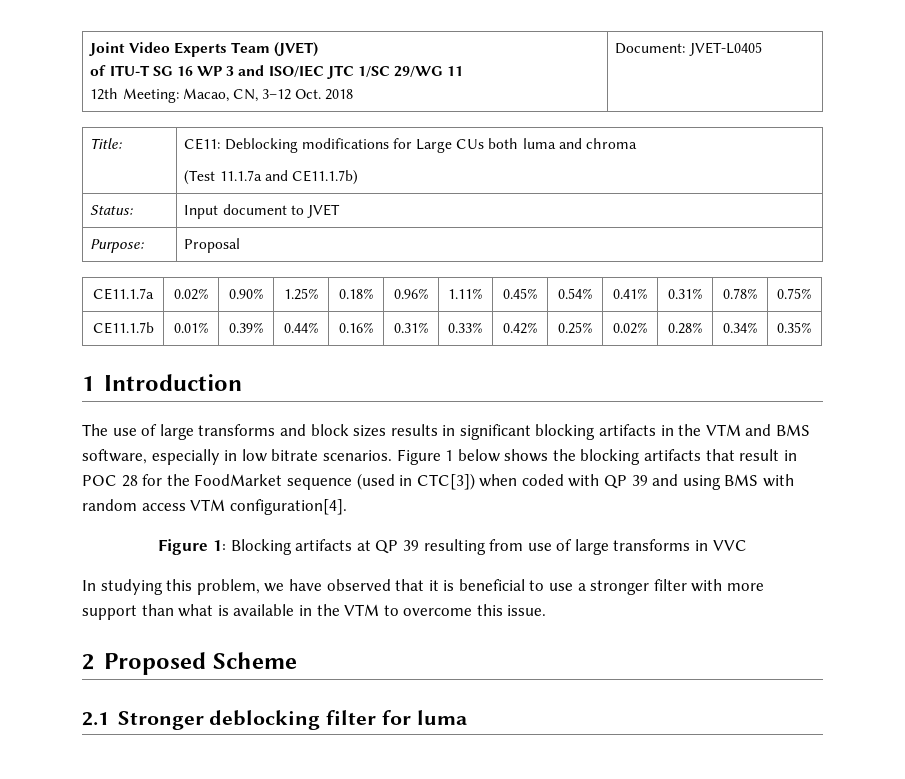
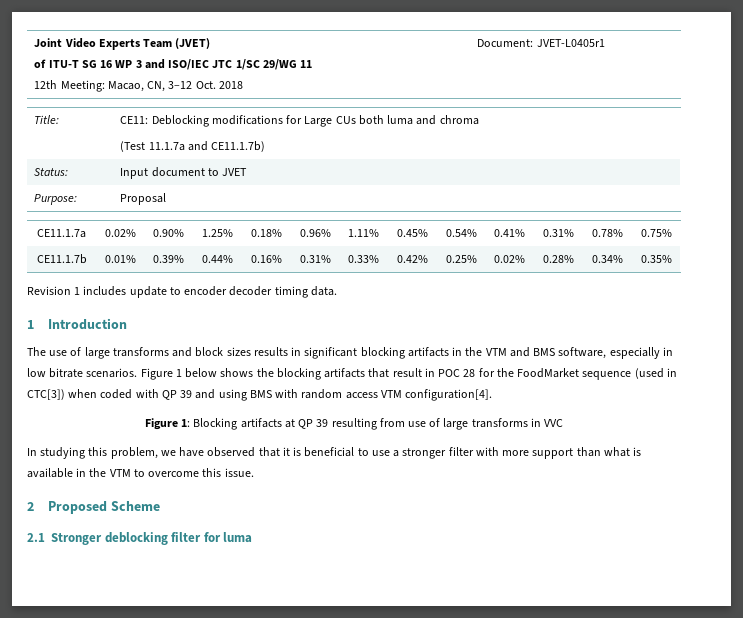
  Joint Video Experts Team (JVET)
  of ITU-T SG 16 WP 3 and ISO/IEC JTC 1/SC 29/WG 11
- 12th Meeting: Macao, CN, 3–12 Oct. 2018 | Document: JVET-L0405
+ 12th Meeting: Macao, CN, 3–12 Oct. 2018 | Document: JVET-L0405r1
+ Revision 1 includes update to encoder decoder timing data.

